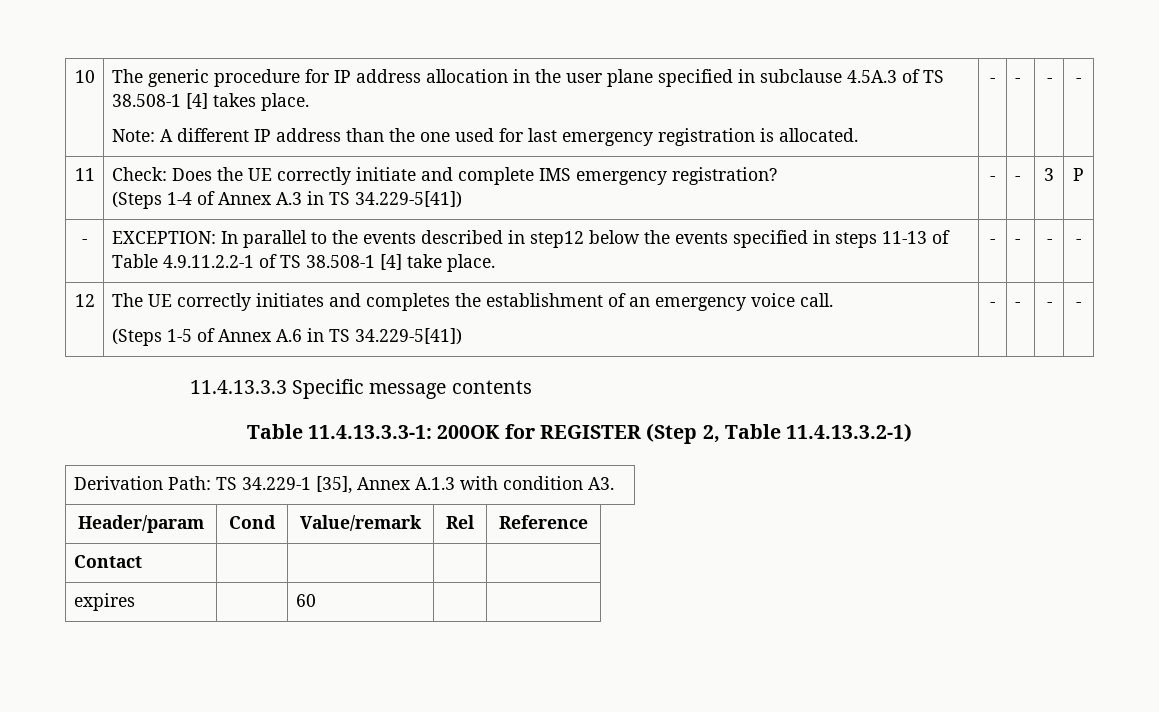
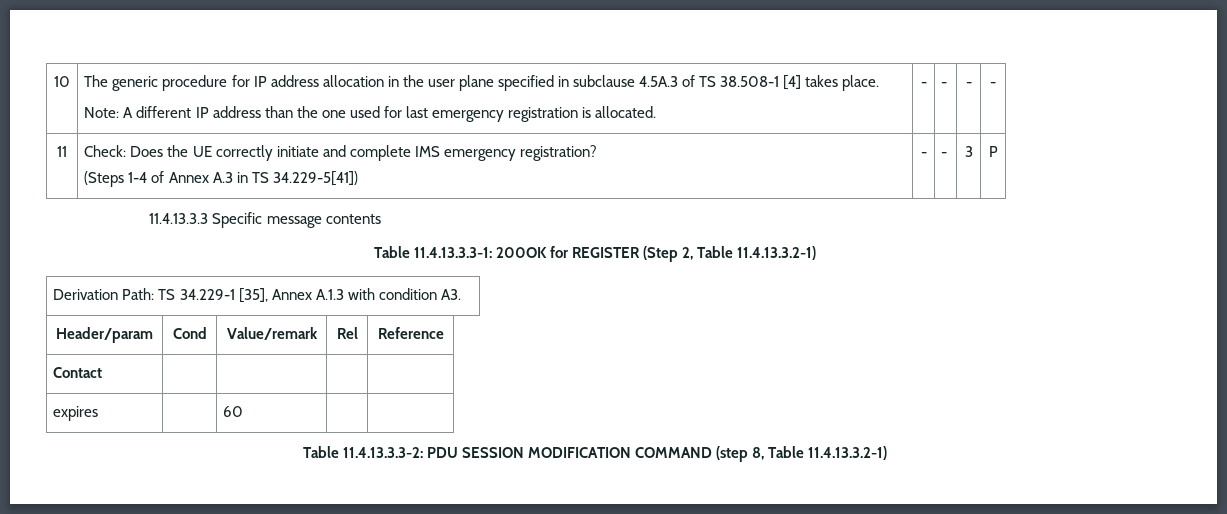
- - | EXCEPTION: In parallel to the events described in step12 below the events specified in steps 11-13 of Table 4.9.11.2.2-1 of TS 38.508-1 [4] take place. | - | - | - | -
- 12 | The UE correctly initiates and completes the establishment of an emergency voice call.
- (Steps 1-5 of Annex A.6 in TS 34.229-5[41]) | - | - | - | -
+ Table 11.4.13.3.3-2: PDU SESSION MODIFICATION COMMAND (step 8, Table 11.4.13.3.2-1)

